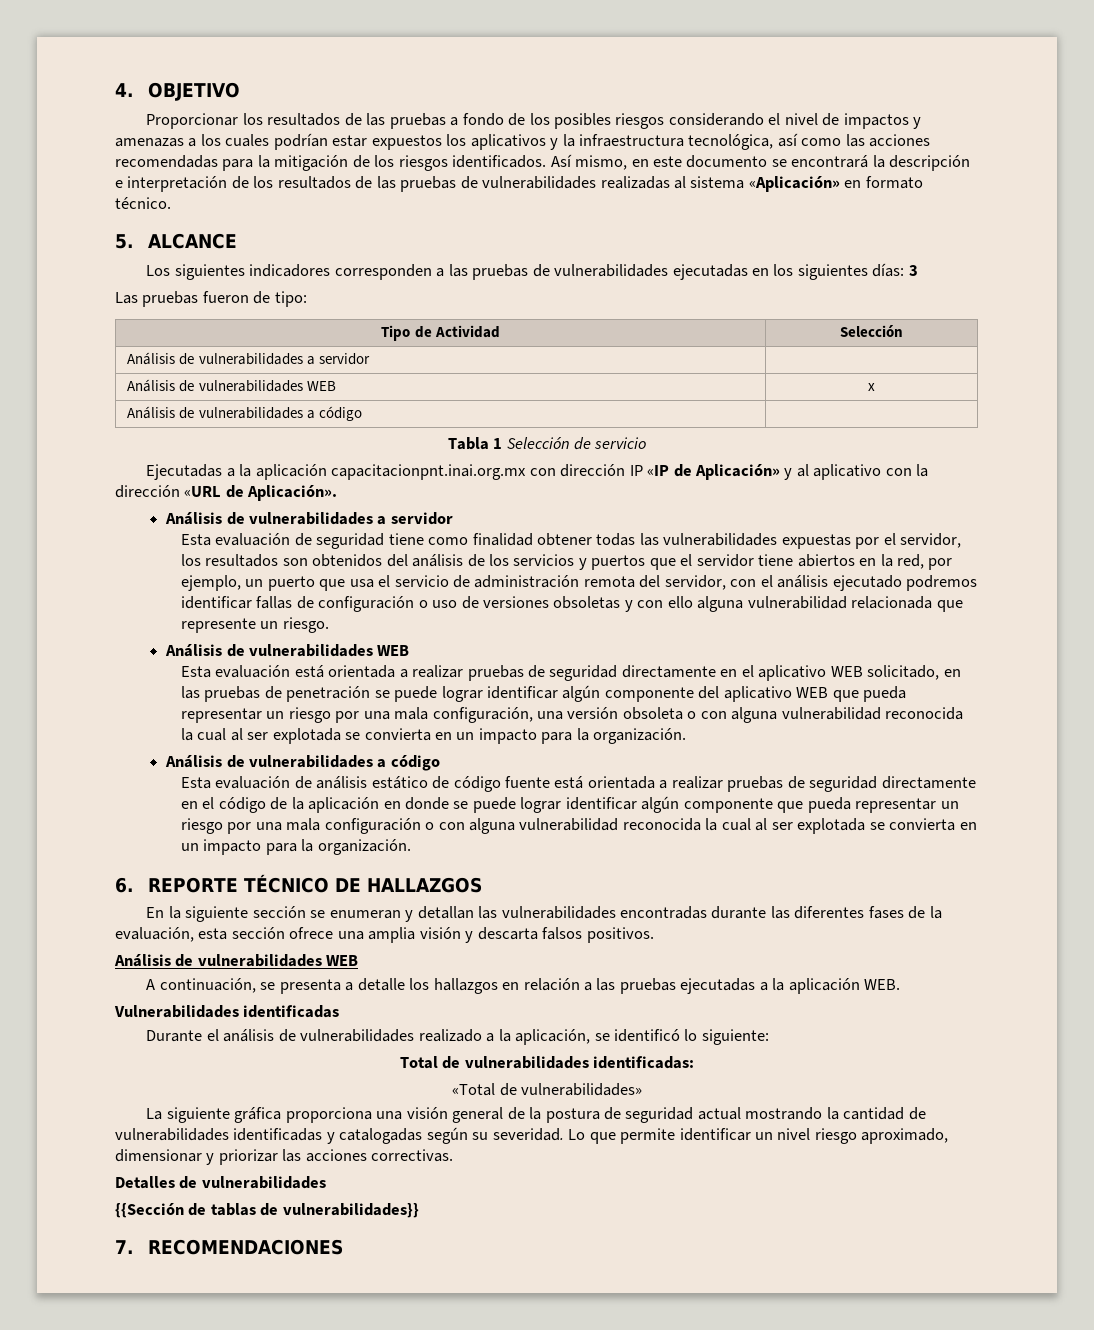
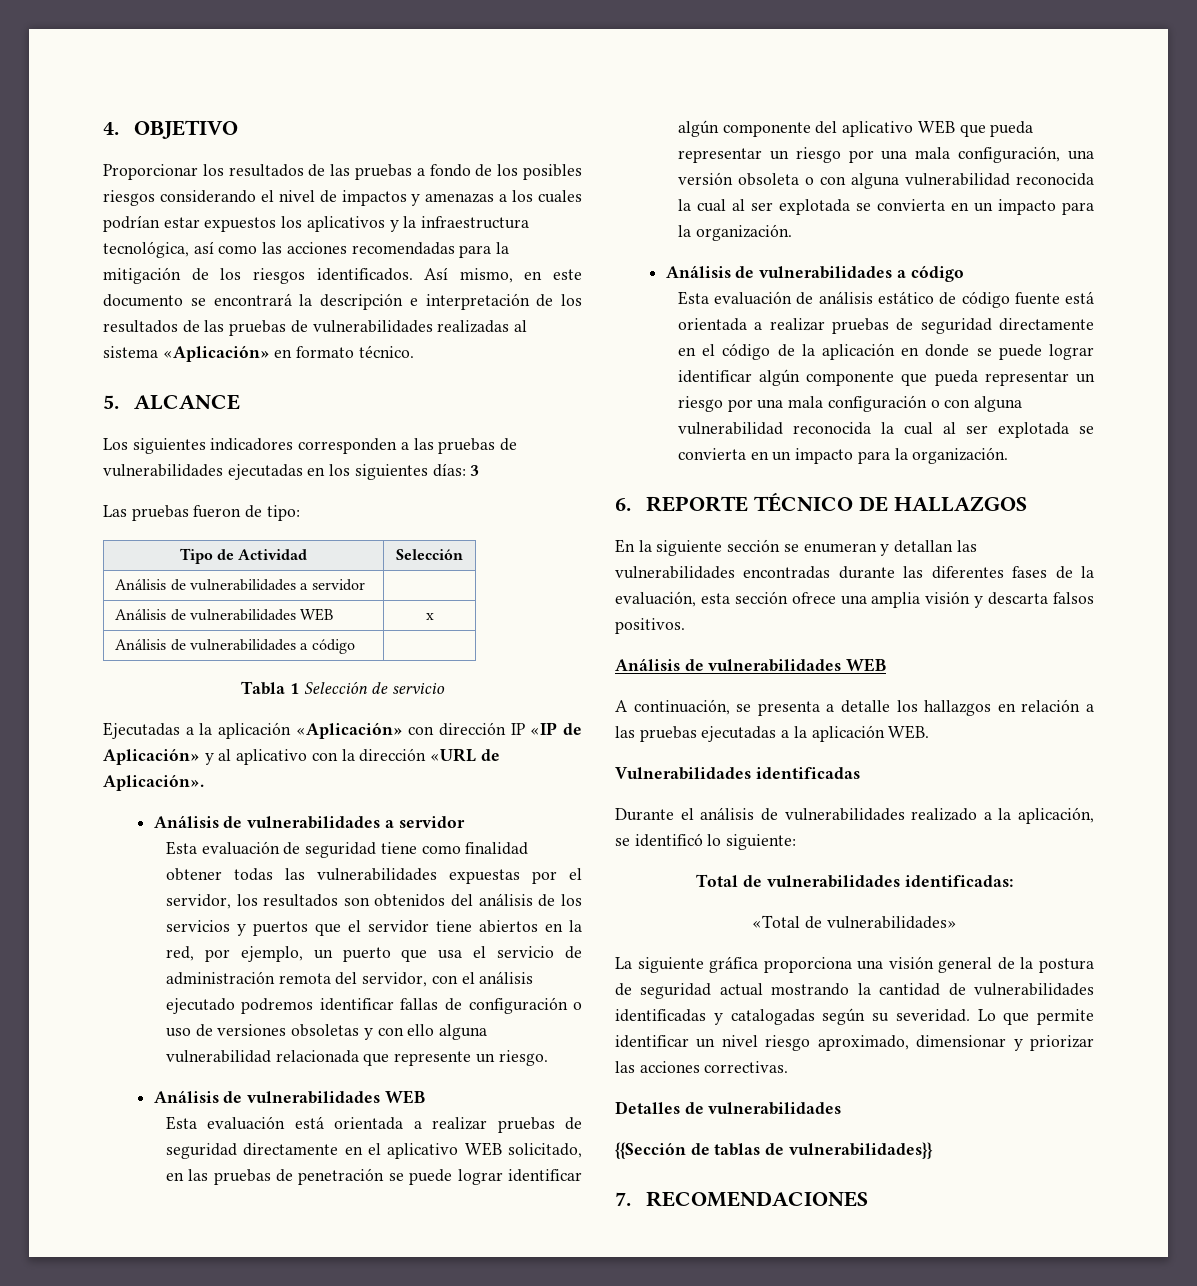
- Ejecutadas a la aplicación capacitacionpnt.inai.org.mx con dirección IP «IP de Aplicación» y al aplicativo con la dirección «URL de Aplicación».
+ Ejecutadas a la aplicación «Aplicación» con dirección IP «IP de Aplicación» y al aplicativo con la dirección «URL de Aplicación».

